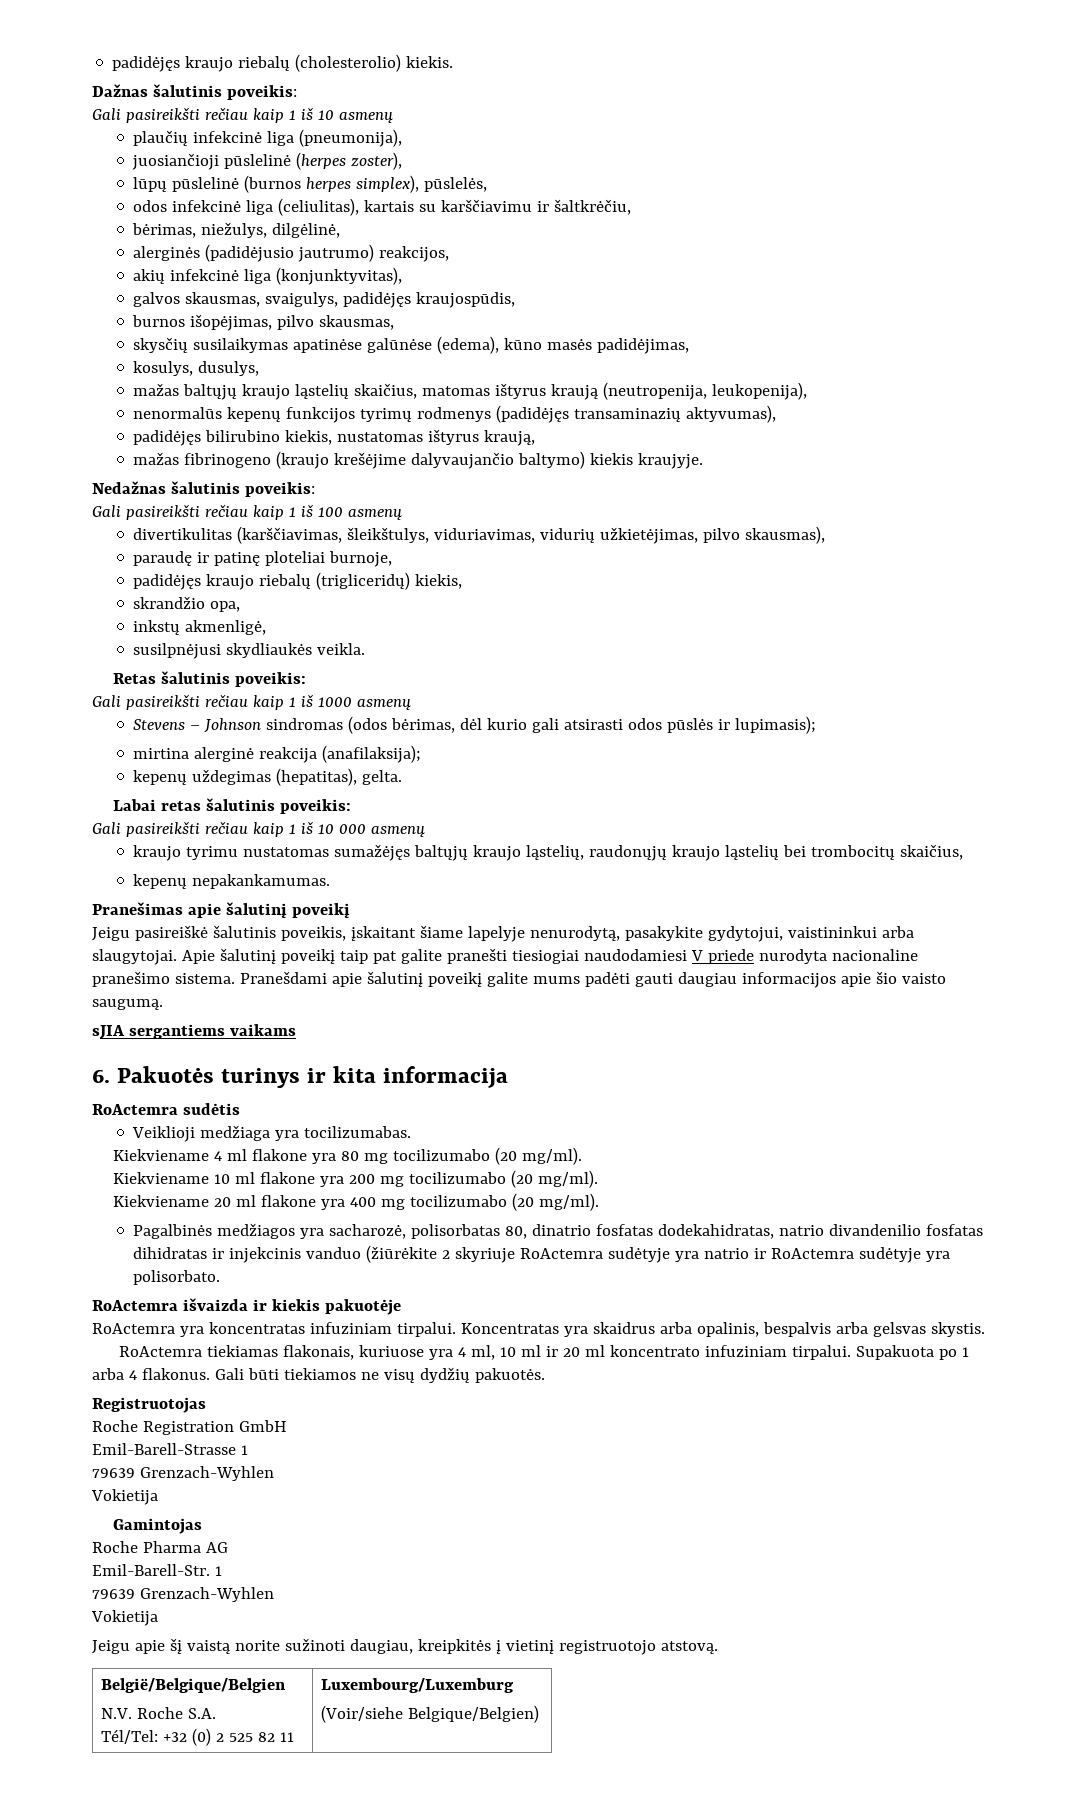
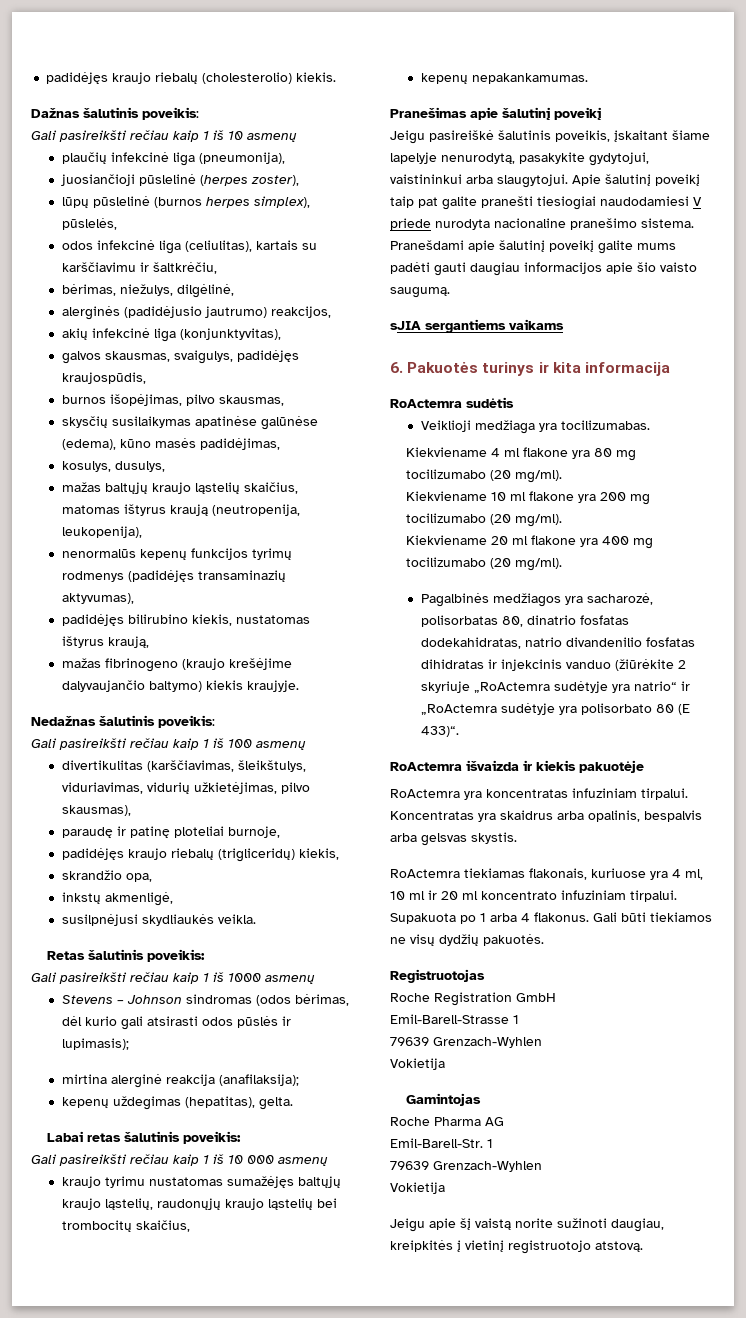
- Jeigu pasireiškė šalutinis poveikis, įskaitant šiame lapelyje nenurodytą, pasakykite gydytojui, vaistininkui arba slaugytojai.
+ Jeigu pasireiškė šalutinis poveikis, įskaitant šiame lapelyje nenurodytą, pasakykite gydytojui, vaistininkui arba slaugytojui.
- Pagalbinės medžiagos yra sacharozė, polisorbatas 80, dinatrio fosfatas dodekahidratas, natrio divandenilio fosfatas dihidratas ir injekcinis vanduo (žiūrėkite 2 skyriuje RoActemra sudėtyje yra natrio ir RoActemra sudėtyje yra polisorbato.
+ Pagalbinės medžiagos yra sacharozė, polisorbatas 80, dinatrio fosfatas dodekahidratas, natrio divandenilio fosfatas dihidratas ir injekcinis vanduo (žiūrėkite 2 skyriuje „RoActemra sudėtyje yra natrio“ ir „RoActemra sudėtyje yra polisorbato 80 (E 433)“.
- België/Belgique/Belgien
- N.V. Roche S.A.
- Tél/Tel: +32 (0) 2 525 82 11 | Luxembourg/Luxemburg
- (Voir/siehe Belgique/Belgien)

